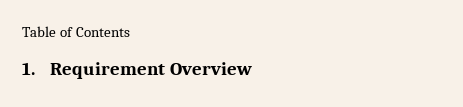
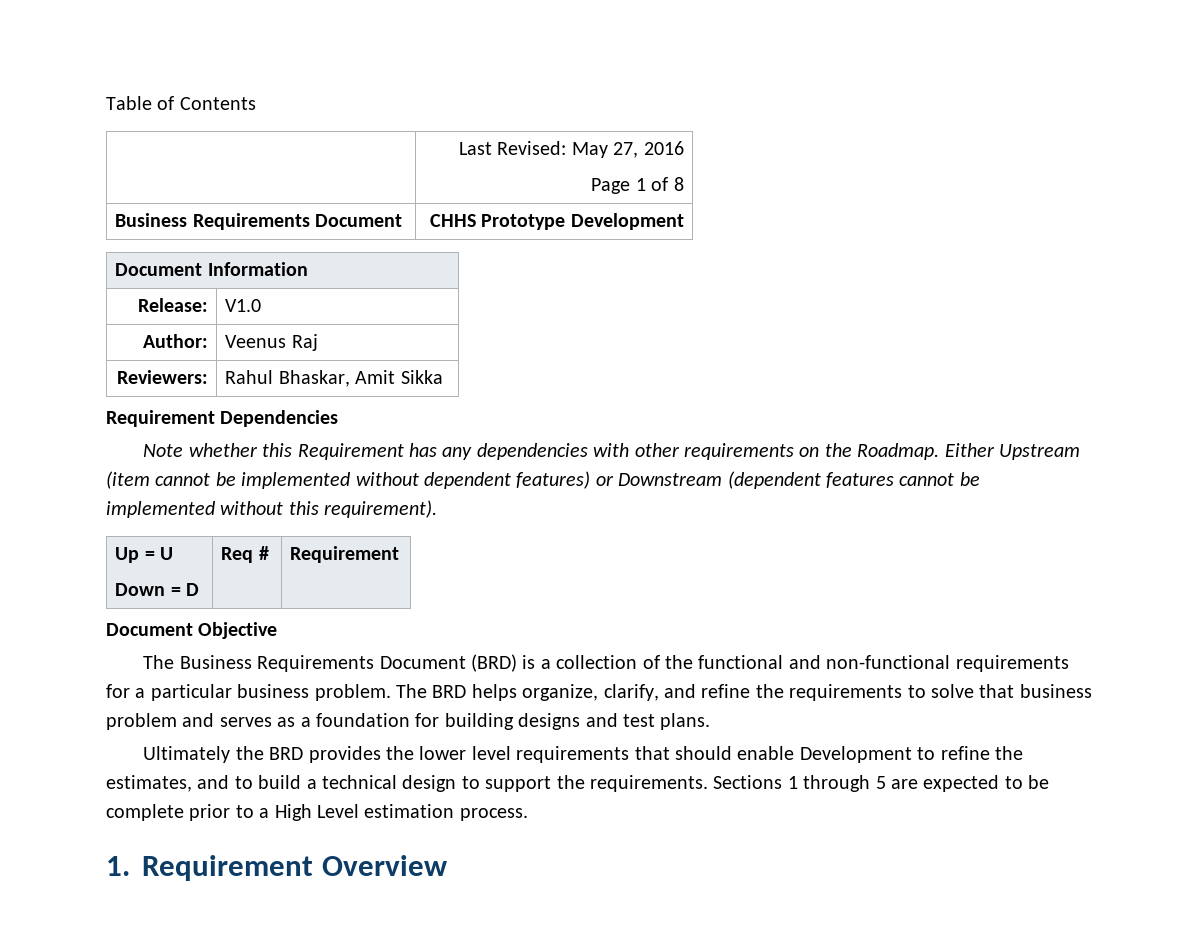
+ | Last Revised: May 27, 2016
+ Page 1 of 8
+ Business Requirements Document | CHHS Prototype Development
+ Document Information
+ Release: | V1.0
+ Author: | Veenus Raj
+ Reviewers: | Rahul Bhaskar, Amit Sikka
+ Requirement Dependencies
+ Note whether this Requirement has any dependencies with other requirements on the Roadmap. Either Upstream (item cannot be implemented without dependent features) or Downstream (dependent features cannot be implemented without this requirement).
+ Up = U
+ Down = D | Req # | Requirement
+ Document Objective
+ The Business Requirements Document (BRD) is a collection of the functional and non-functional requirements for a particular business problem. The BRD helps organize, clarify, and refine the requirements to solve that business problem and serves as a foundation for building designs and test plans.
+ Ultimately the BRD provides the lower level requirements that should enable Development to refine the estimates, and to build a technical design to support the requirements. Sections 1 through 5 are expected to be complete prior to a High Level estimation process.

